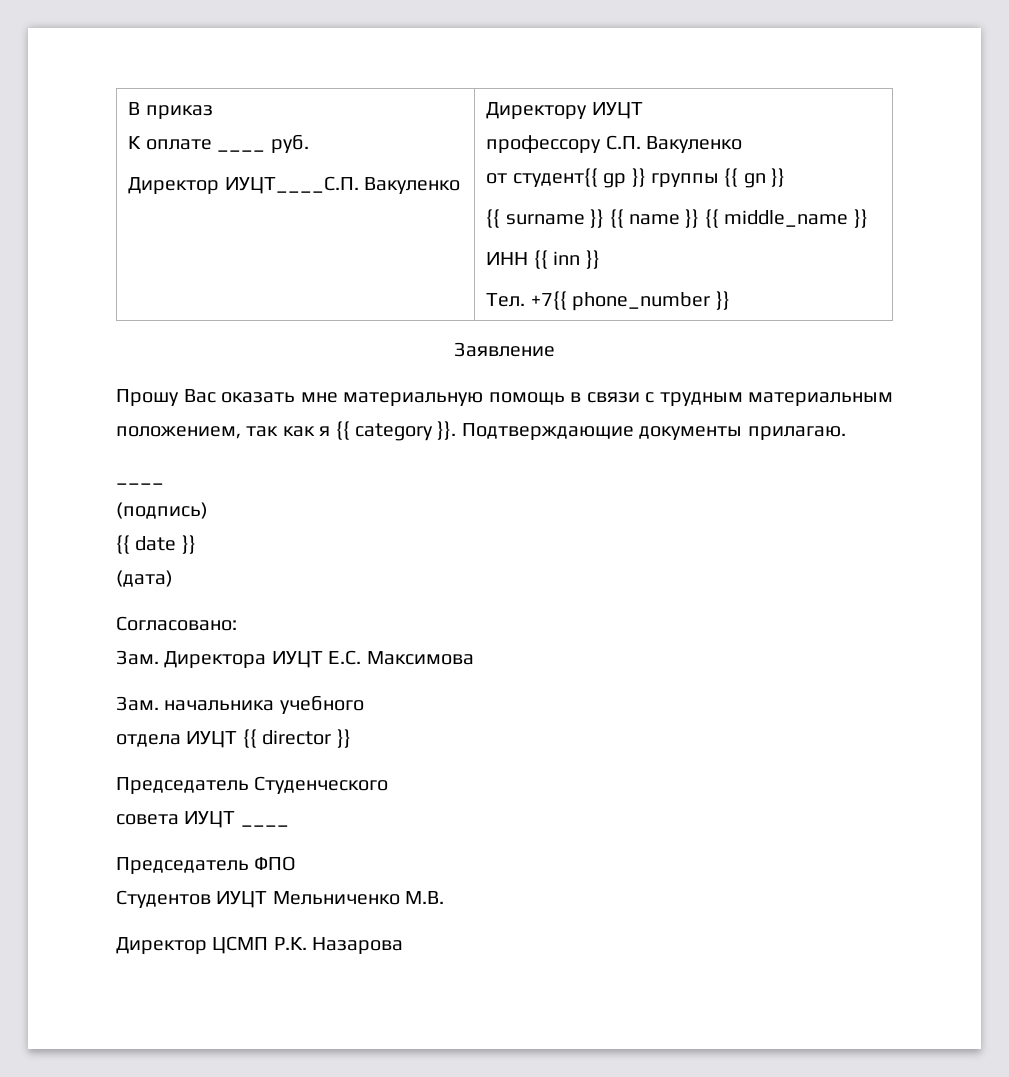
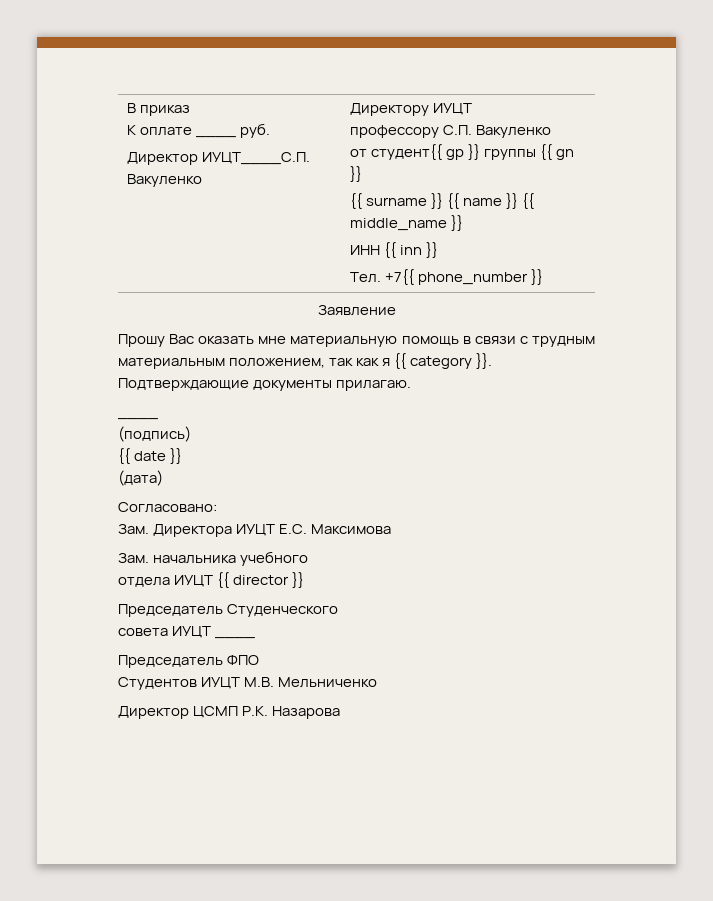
- Студентов ИУЦТ Мельниченко М.В.
+ Студентов ИУЦТ М.В. Мельниченко

